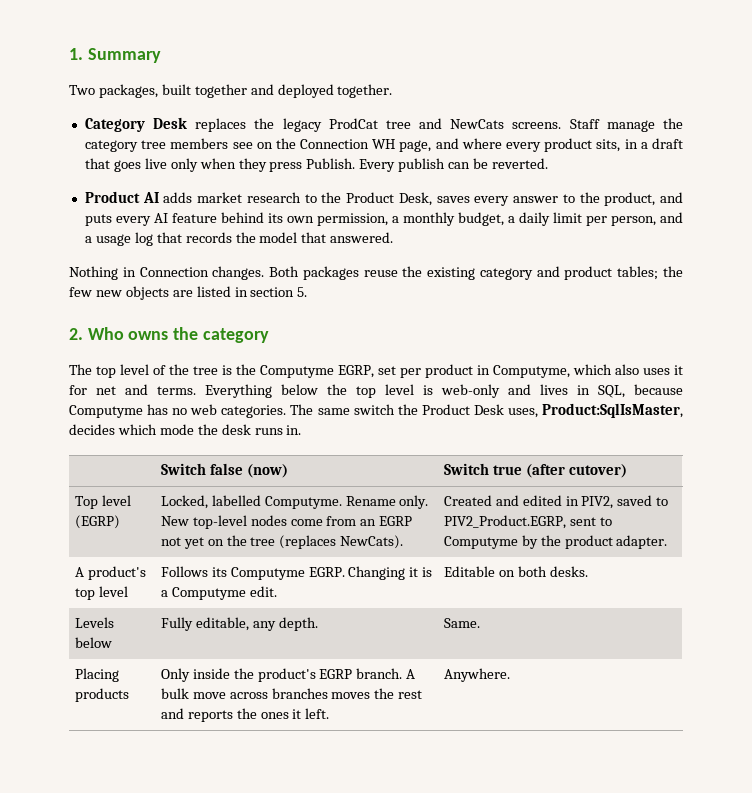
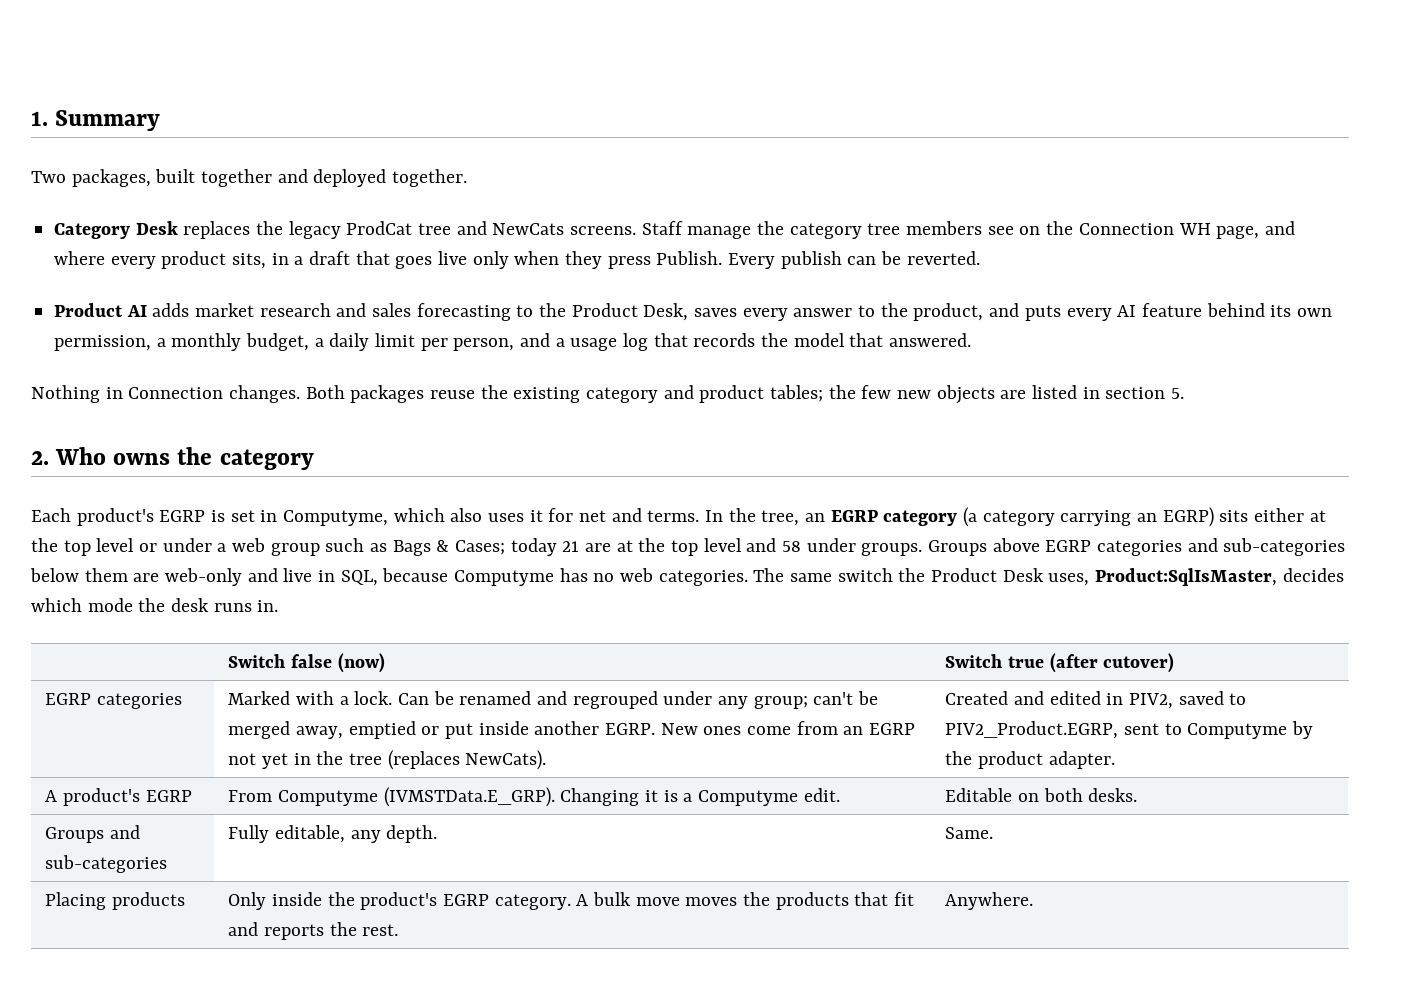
- Product AI adds market research to the Product Desk, saves every answer to the product, and puts every AI feature behind its own permission, a monthly budget, a daily limit per person, and a usage log that records the model that answered.
+ Product AI adds market research and sales forecasting to the Product Desk, saves every answer to the product, and puts every AI feature behind its own permission, a monthly budget, a daily limit per person, and a usage log that records the model that answered.
- The top level of the tree is the Computyme EGRP, set per product in Computyme, which also uses it for net and terms.
+ Each product's EGRP is set in Computyme, which also uses it for net and terms.
- Everything below the top level is web-only and lives in SQL, because Computyme has no web categories.
+ In the tree, an EGRP category (a category carrying an EGRP) sits either at the top level or under a web group such as Bags & Cases; today 21 are at the top level and 58 under groups. Groups above EGRP categories and sub-categories below them are web-only and live in SQL, because Computyme has no web categories.
- Top level (EGRP) | Locked, labelled Computyme. Rename only. New top-level nodes come from an EGRP not yet on the tree (replaces NewCats).
+ EGRP categories | Marked with a lock. Can be renamed and regrouped under any group; can't be merged away, emptied or put inside another EGRP. New ones come from an EGRP not yet in the tree (replaces NewCats).
- A product's top level | Follows its Computyme EGRP. Changing it is a Computyme edit. | Editable on both desks.
+ A product's EGRP | From Computyme (IVMSTData.E_GRP). Changing it is a Computyme edit. | Editable on both desks.
- Levels below | Fully editable, any depth. | Same.
+ Groups and sub-categories | Fully editable, any depth. | Same.
- Placing products | Only inside the product's EGRP branch. A bulk move across branches moves the rest and reports the ones it left. | Anywhere.
+ Placing products | Only inside the product's EGRP category. A bulk move moves the products that fit and reports the rest. | Anywhere.

